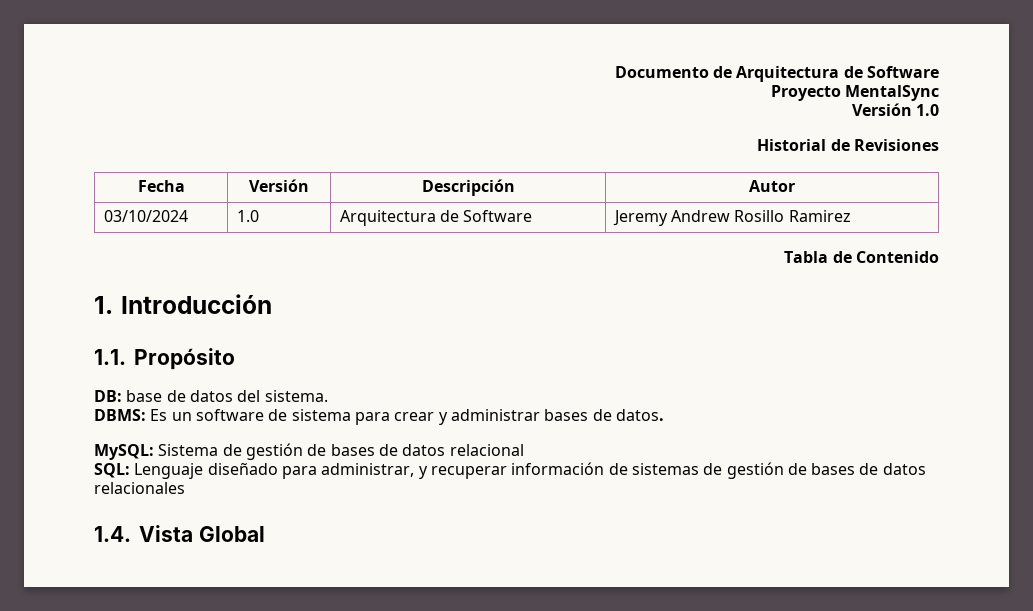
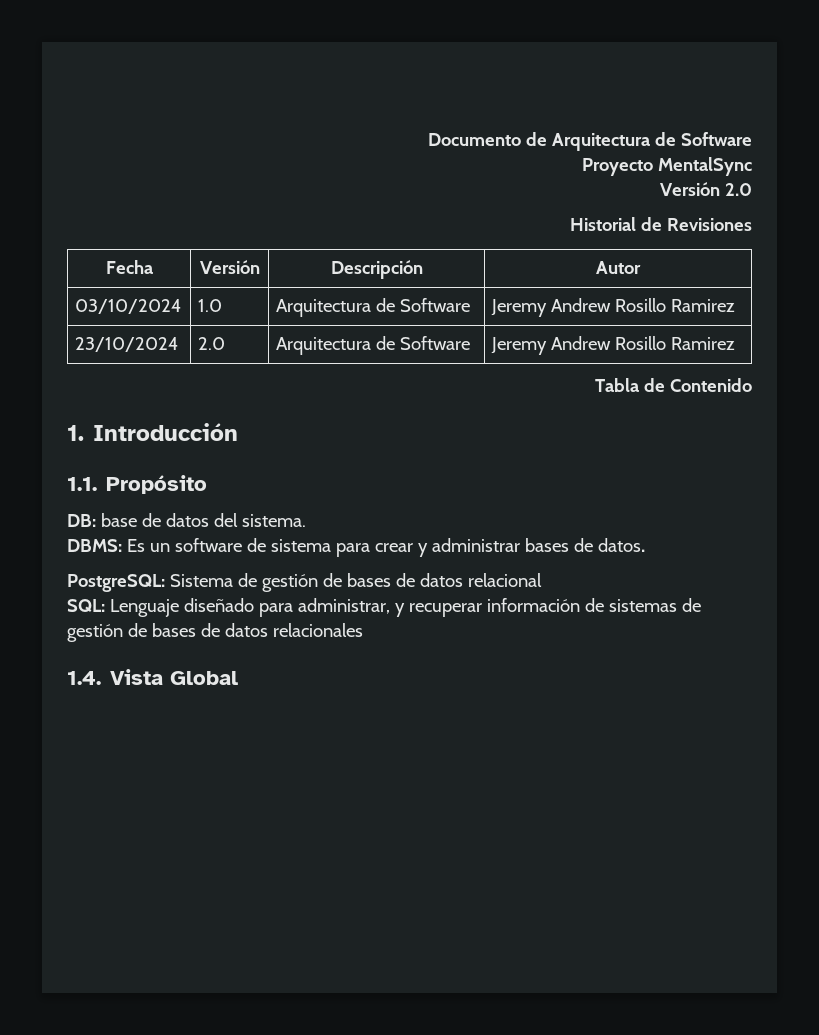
- Versión 1.0
+ Versión 2.0
+ 23/10/2024 | 2.0 | Arquitectura de Software | Jeremy Andrew Rosillo Ramirez
- MySQL: Sistema de gestión de bases de datos relacional
+ PostgreSQL: Sistema de gestión de bases de datos relacional

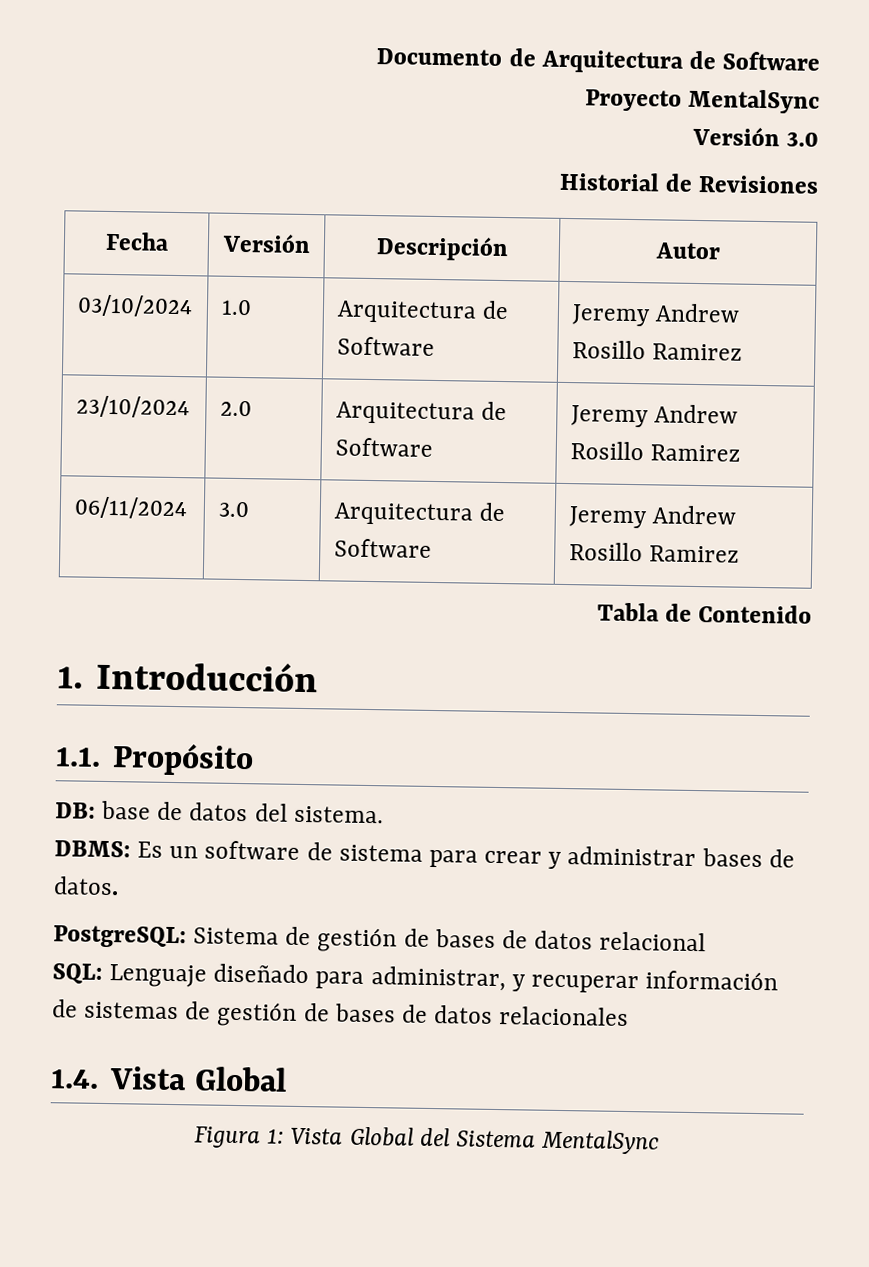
- Versión 2.0
+ Versión 3.0
+ 06/11/2024 | 3.0 | Arquitectura de Software | Jeremy Andrew Rosillo Ramirez
+ Figura 1: Vista Global del Sistema MentalSync

